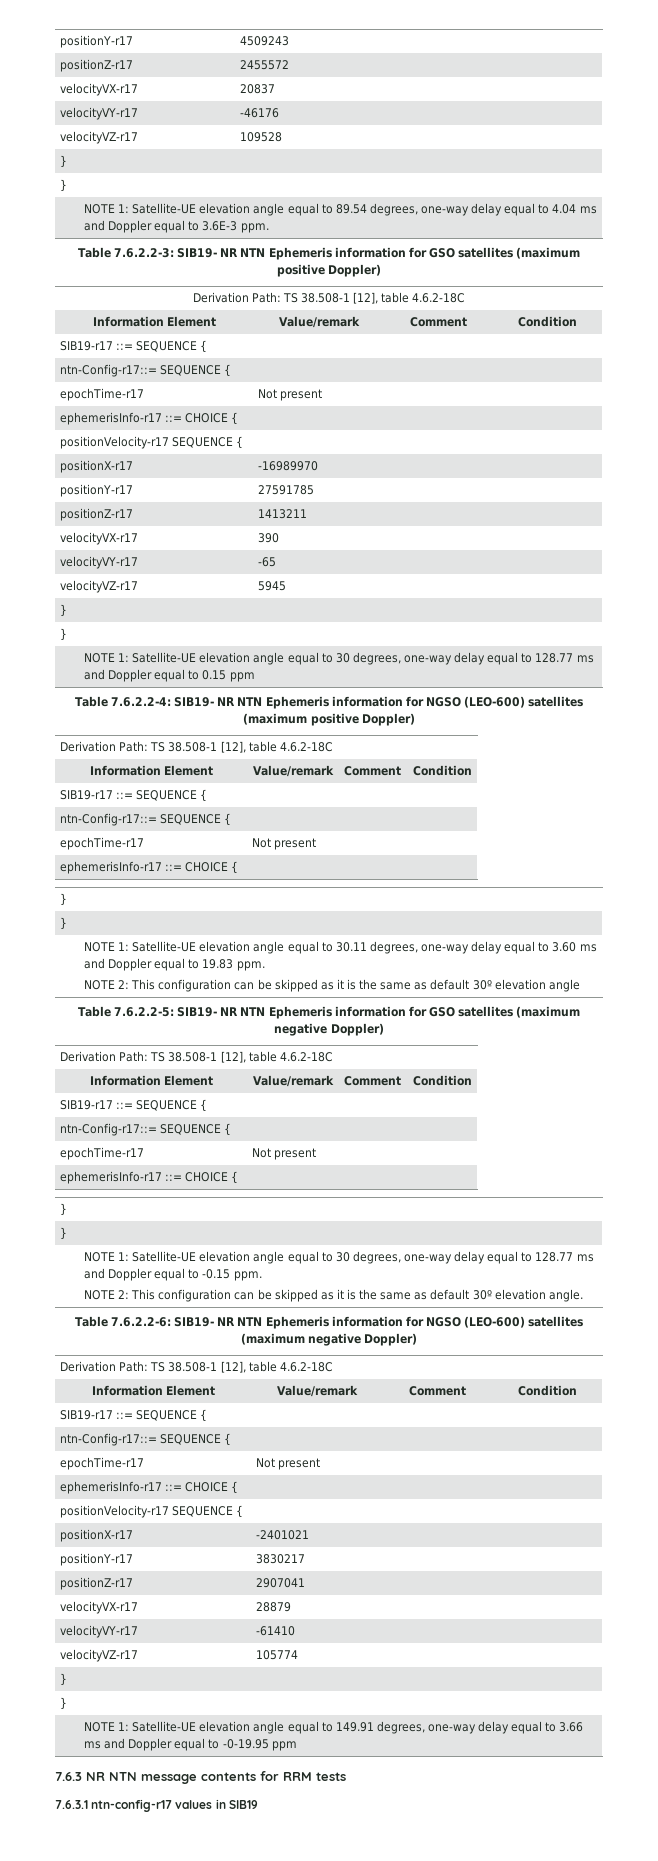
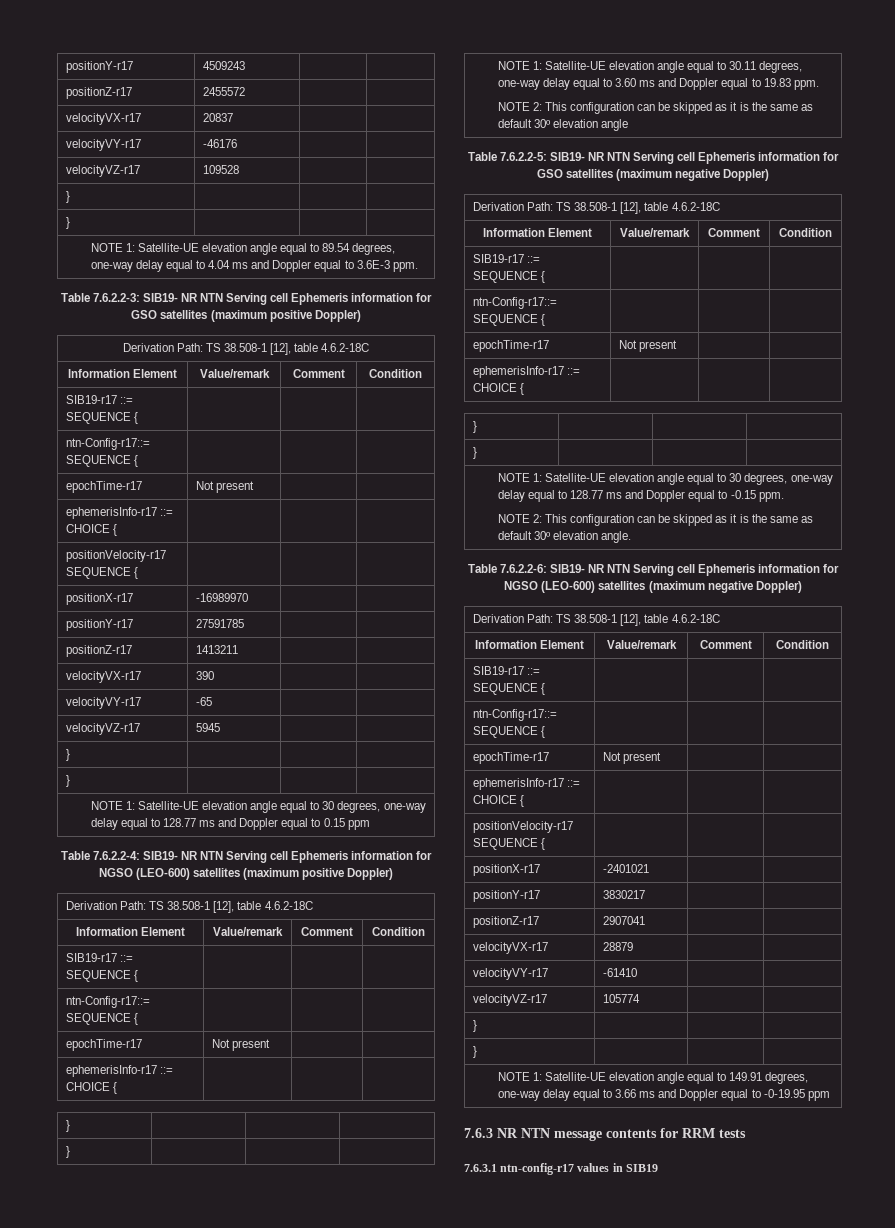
- Table 7.6.2.2-3: SIB19- NR NTN Ephemeris information for GSO satellites (maximum positive Doppler)
+ Table 7.6.2.2-3: SIB19- NR NTN Serving cell Ephemeris information for GSO satellites (maximum positive Doppler)
- Table 7.6.2.2-4: SIB19- NR NTN Ephemeris information for NGSO (LEO-600) satellites (maximum positive Doppler)
+ Table 7.6.2.2-4: SIB19- NR NTN Serving cell Ephemeris information for NGSO (LEO-600) satellites (maximum positive Doppler)
- Table 7.6.2.2-5: SIB19- NR NTN Ephemeris information for GSO satellites (maximum negative Doppler)
+ Table 7.6.2.2-5: SIB19- NR NTN Serving cell Ephemeris information for GSO satellites (maximum negative Doppler)
- Table 7.6.2.2-6: SIB19- NR NTN Ephemeris information for NGSO (LEO-600) satellites (maximum negative Doppler)
+ Table 7.6.2.2-6: SIB19- NR NTN Serving cell Ephemeris information for NGSO (LEO-600) satellites (maximum negative Doppler)

